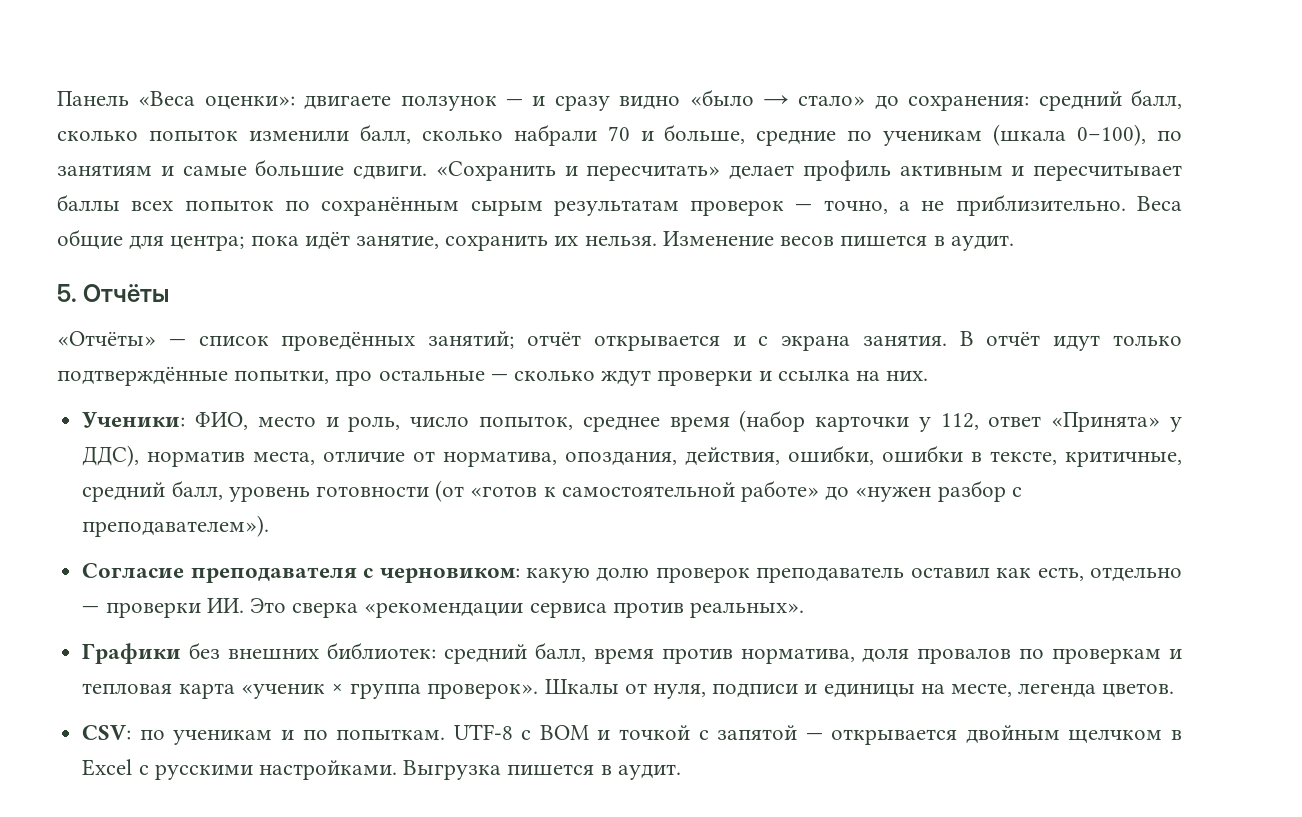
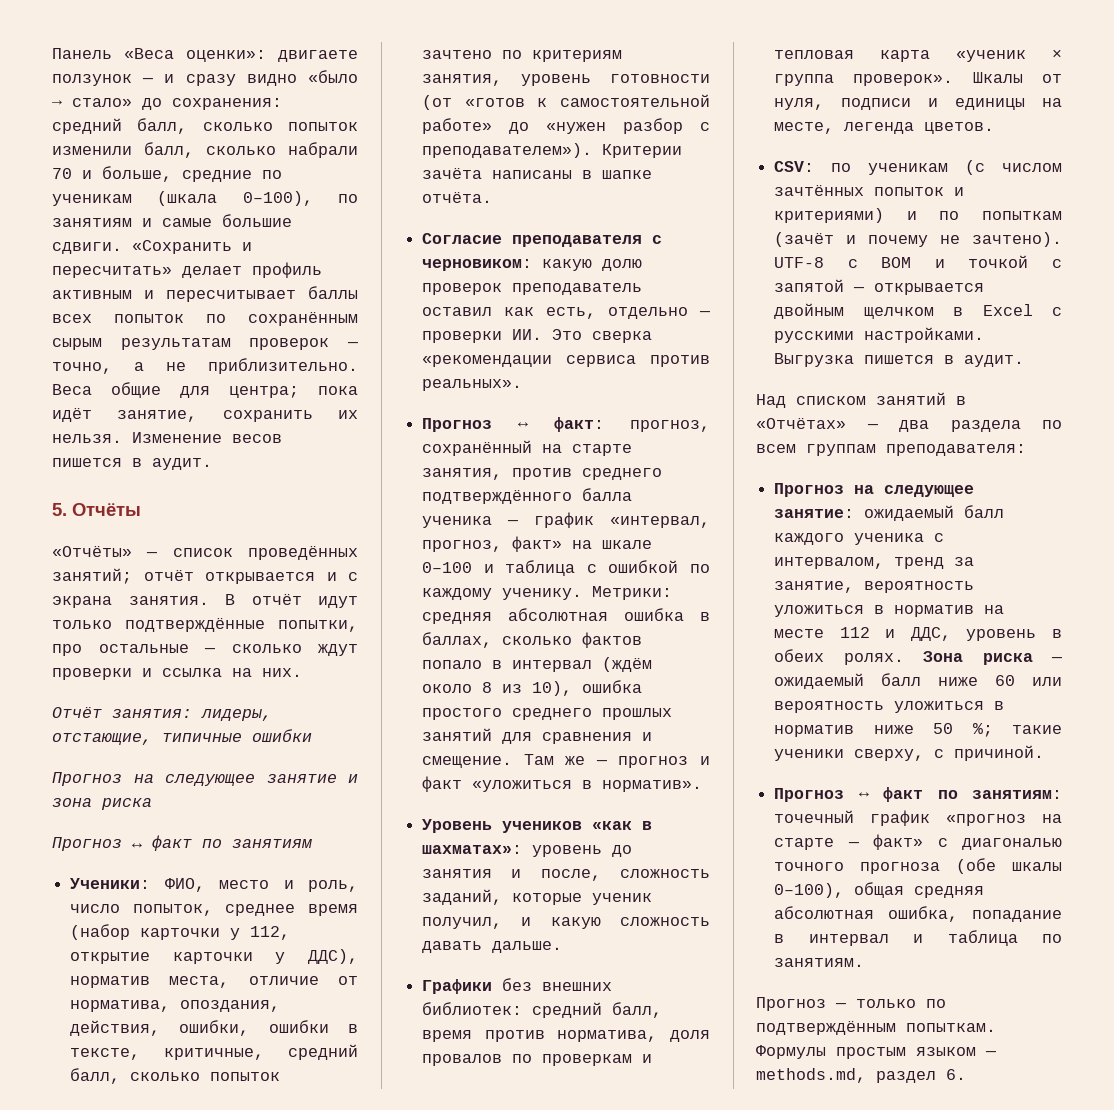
+ Отчёт занятия: лидеры, отстающие, типичные ошибки
+ Прогноз на следующее занятие и зона риска
+ Прогноз ↔ факт по занятиям
- Ученики: ФИО, место и роль, число попыток, среднее время (набор карточки у 112, ответ «Принята» у ДДС), норматив места, отличие от норматива, опоздания, действия, ошибки, ошибки в тексте, критичные, средний балл, уровень готовности (от «готов к самостоятельной работе» до «нужен разбор с преподавателем»).
+ Ученики: ФИО, место и роль, число попыток, среднее время (набор карточки у 112, открытие карточки у ДДС), норматив места, отличие от норматива, опоздания, действия, ошибки, ошибки в тексте, критичные, средний балл, сколько попыток зачтено по критериям занятия, уровень готовности (от «готов к самостоятельной работе» до «нужен разбор с преподавателем»). Критерии зачёта написаны в шапке отчёта.
+ Прогноз ↔ факт: прогноз, сохранённый на старте занятия, против среднего подтверждённого балла ученика — график «интервал, прогноз, факт» на шкале 0–100 и таблица с ошибкой по каждому ученику. Метрики: средняя абсолютная ошибка в баллах, сколько фактов попало в интервал (ждём около 8 из 10), ошибка простого среднего прошлых занятий для сравнения и смещение. Там же — прогноз и факт «уложиться в норматив».
+ Уровень учеников «как в шахматах»: уровень до занятия и после, сложность заданий, которые ученик получил, и какую сложность давать дальше.
- CSV: по ученикам и по попыткам.
+ CSV: по ученикам (с числом зачтённых попыток и критериями) и по попыткам (зачёт и почему не зачтено).
+ Над списком занятий в «Отчётах» — два раздела по всем группам преподавателя:
+ Прогноз на следующее занятие: ожидаемый балл каждого ученика с интервалом, тренд за занятие, вероятность уложиться в норматив на месте 112 и ДДС, уровень в обеих ролях. Зона риска — ожидаемый балл ниже 60 или вероятность уложиться в норматив ниже 50 %; такие ученики сверху, с причиной.
+ Прогноз ↔ факт по занятиям: точечный график «прогноз на старте — факт» с диагональю точного прогноза (обе шкалы 0–100), общая средняя абсолютная ошибка, попадание в интервал и таблица по занятиям.
+ Прогноз — только по подтверждённым попыткам. Формулы простым языком — methods.md, раздел 6.

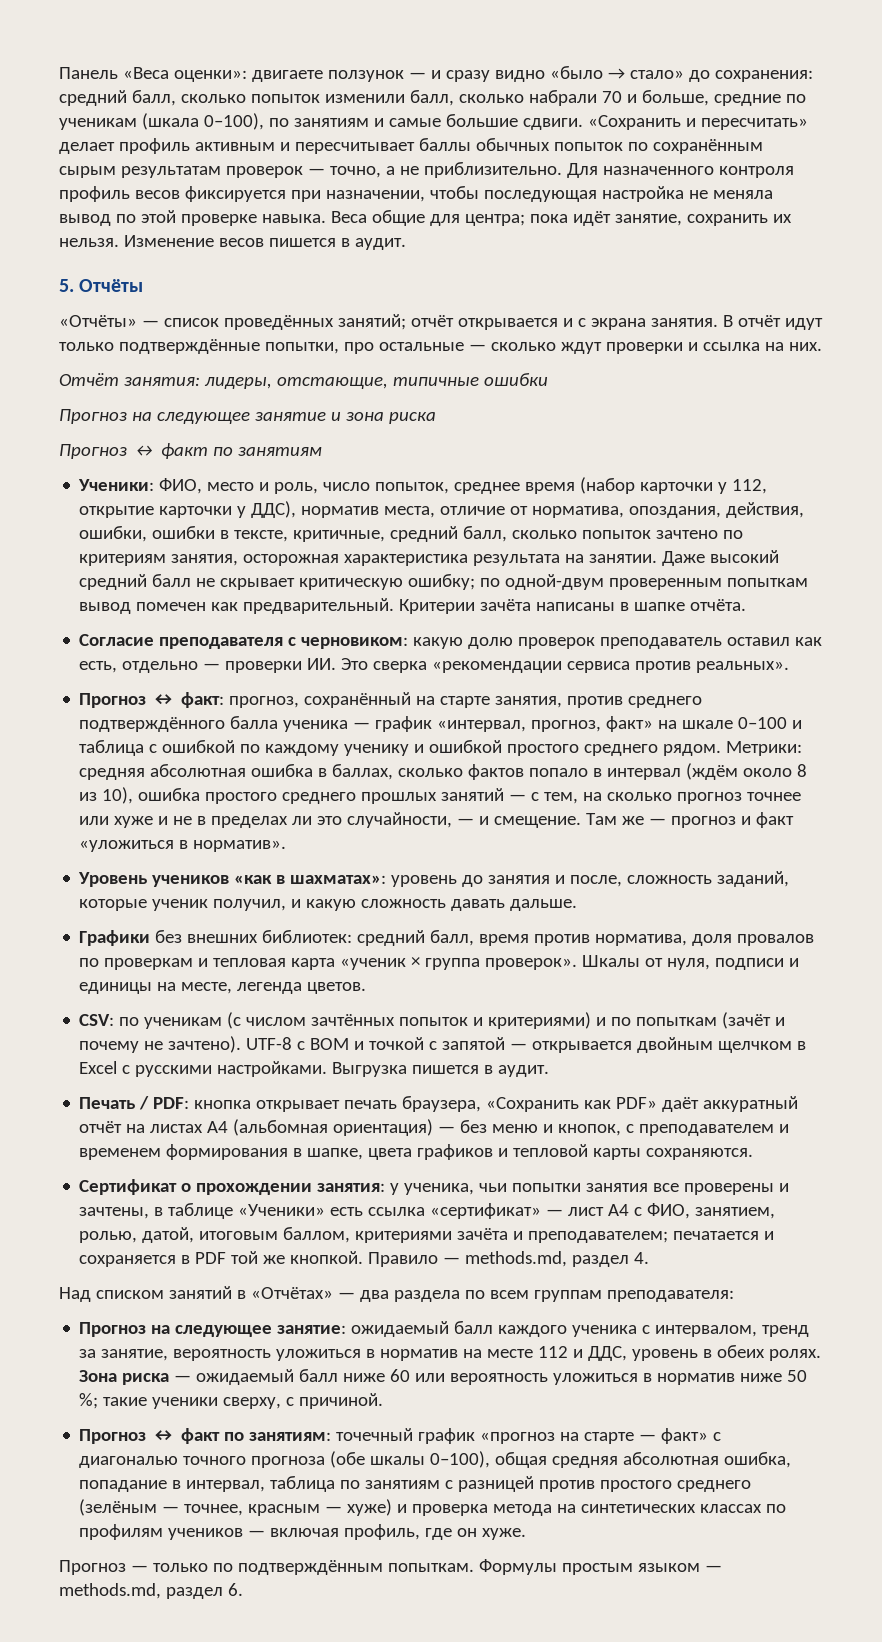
- «Сохранить и пересчитать» делает профиль активным и пересчитывает баллы всех попыток по сохранённым сырым результатам проверок — точно, а не приблизительно.
+ «Сохранить и пересчитать» делает профиль активным и пересчитывает баллы обычных попыток по сохранённым сырым результатам проверок — точно, а не приблизительно.
+ Для назначенного контроля профиль весов фиксируется при назначении, чтобы последующая настройка не меняла вывод по этой проверке навыка.
- Ученики: ФИО, место и роль, число попыток, среднее время (набор карточки у 112, открытие карточки у ДДС), норматив места, отличие от норматива, опоздания, действия, ошибки, ошибки в тексте, критичные, средний балл, сколько попыток зачтено по критериям занятия, уровень готовности (от «готов к самостоятельной работе» до «нужен разбор с преподавателем»).
+ Ученики: ФИО, место и роль, число попыток, среднее время (набор карточки у 112, открытие карточки у ДДС), норматив места, отличие от норматива, опоздания, действия, ошибки, ошибки в тексте, критичные, средний балл, сколько попыток зачтено по критериям занятия, осторожная характеристика результата на занятии. Даже высокий средний балл не скрывает критическую ошибку; по одной-двум проверенным попыткам вывод помечен как предварительный.
- Прогноз ↔ факт: прогноз, сохранённый на старте занятия, против среднего подтверждённого балла ученика — график «интервал, прогноз, факт» на шкале 0–100 и таблица с ошибкой по каждому ученику.
+ Прогноз ↔ факт: прогноз, сохранённый на старте занятия, против среднего подтверждённого балла ученика — график «интервал, прогноз, факт» на шкале 0–100 и таблица с ошибкой по каждому ученику и ошибкой простого среднего рядом.
- Метрики: средняя абсолютная ошибка в баллах, сколько фактов попало в интервал (ждём около 8 из 10), ошибка простого среднего прошлых занятий для сравнения и смещение.
+ Метрики: средняя абсолютная ошибка в баллах, сколько фактов попало в интервал (ждём около 8 из 10), ошибка простого среднего прошлых занятий — с тем, на сколько прогноз точнее или хуже и не в пределах ли это случайности, — и смещение.
+ Печать / PDF: кнопка открывает печать браузера, «Сохранить как PDF» даёт аккуратный отчёт на листах A4 (альбомная ориентация) — без меню и кнопок, с преподавателем и временем формирования в шапке, цвета графиков и тепловой карты сохраняются.
+ Сертификат о прохождении занятия: у ученика, чьи попытки занятия все проверены и зачтены, в таблице «Ученики» есть ссылка «сертификат» — лист A4 с ФИО, занятием, ролью, датой, итоговым баллом, критериями зачёта и преподавателем; печатается и сохраняется в PDF той же кнопкой. Правило — methods.md, раздел 4.
- Прогноз ↔ факт по занятиям: точечный график «прогноз на старте — факт» с диагональю точного прогноза (обе шкалы 0–100), общая средняя абсолютная ошибка, попадание в интервал и таблица по занятиям.
+ Прогноз ↔ факт по занятиям: точечный график «прогноз на старте — факт» с диагональю точного прогноза (обе шкалы 0–100), общая средняя абсолютная ошибка, попадание в интервал, таблица по занятиям с разницей против простого среднего (зелёным — точнее, красным — хуже) и проверка метода на синтетических классах по профилям учеников — включая профиль, где он хуже.

